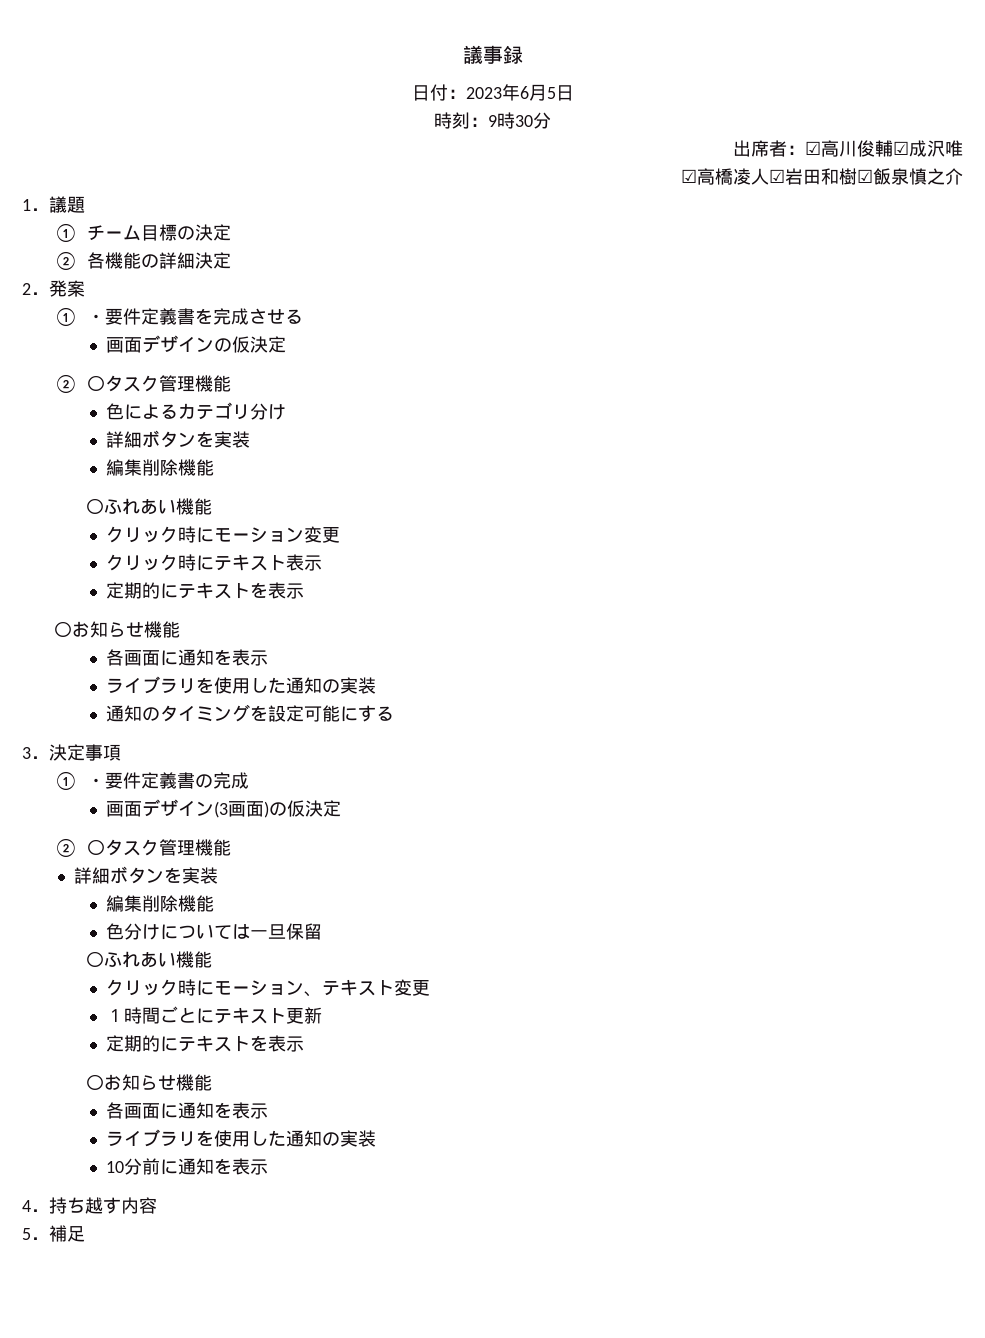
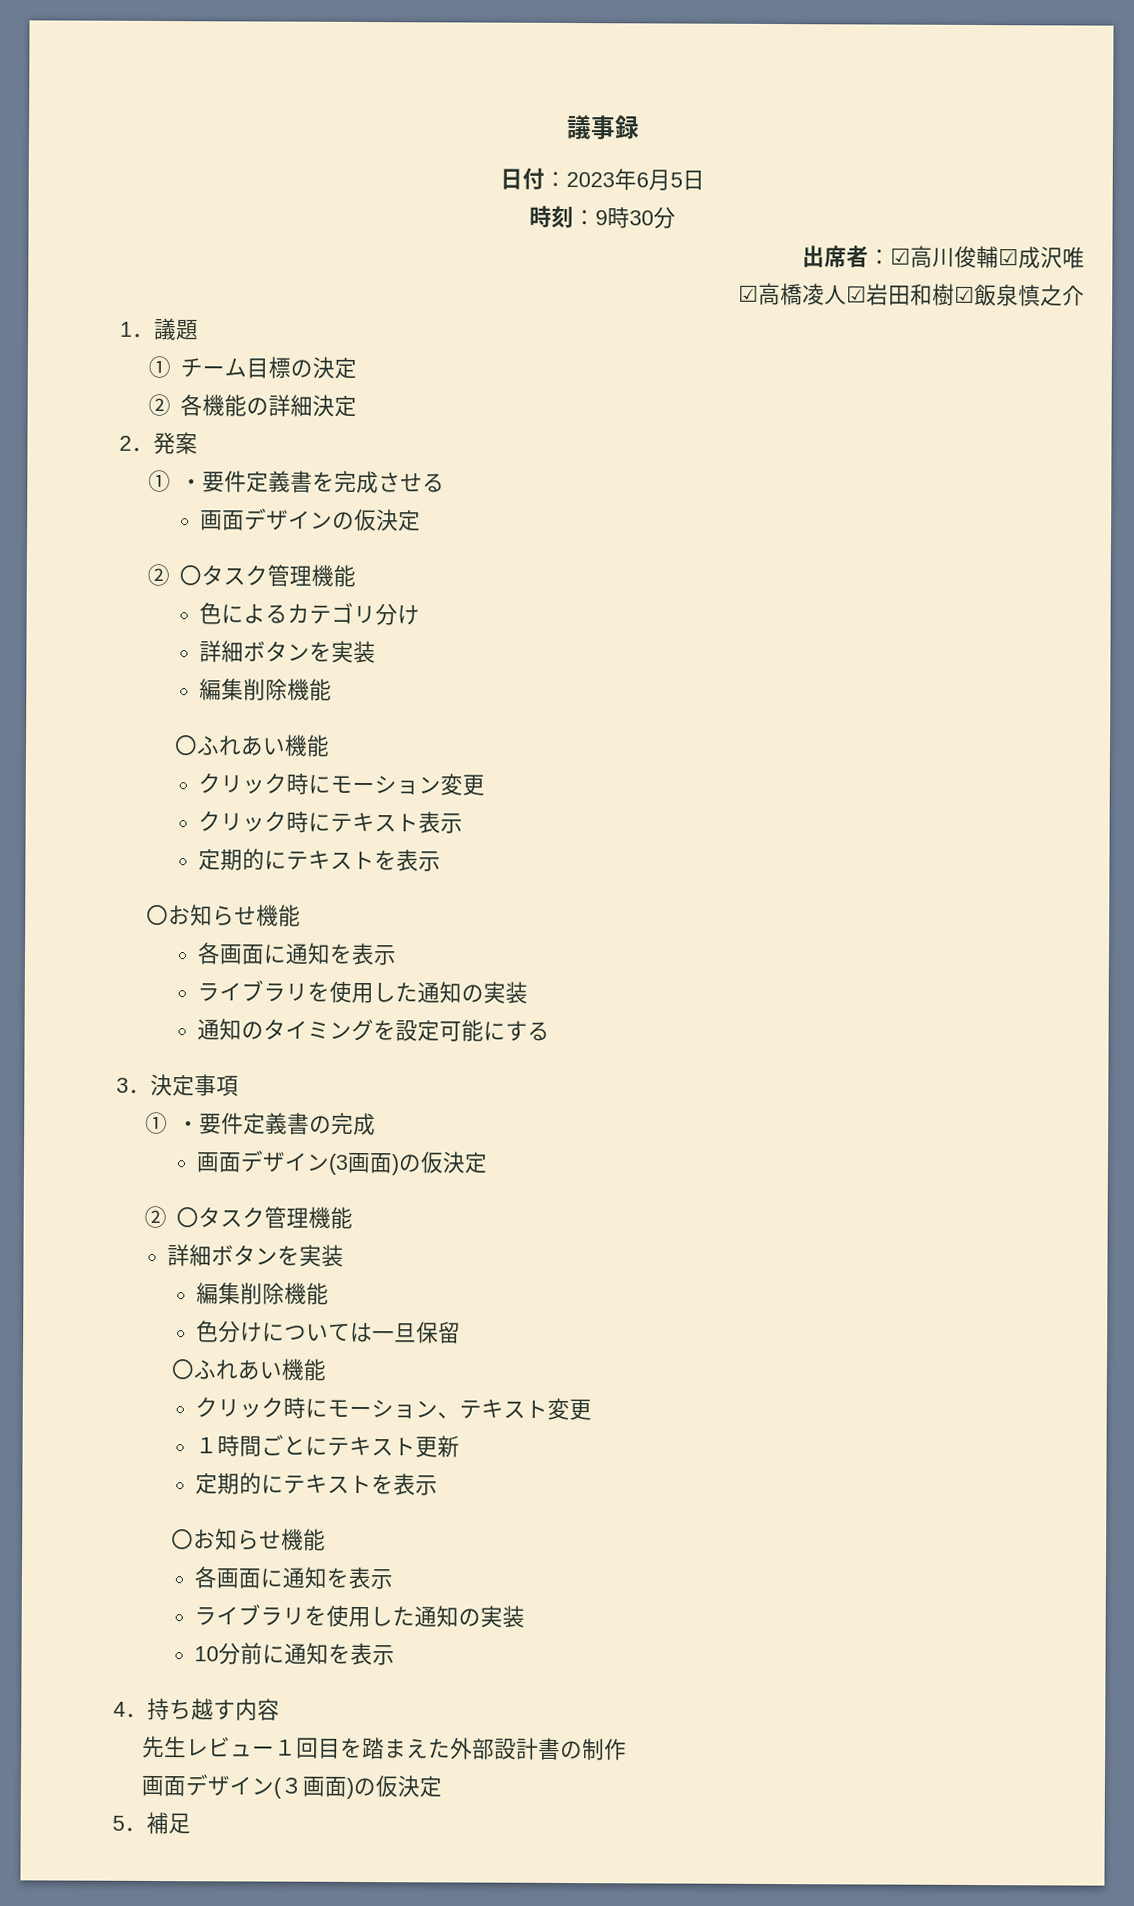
+ 先生レビュー１回目を踏まえた外部設計書の制作
+ 画面デザイン(３画面)の仮決定

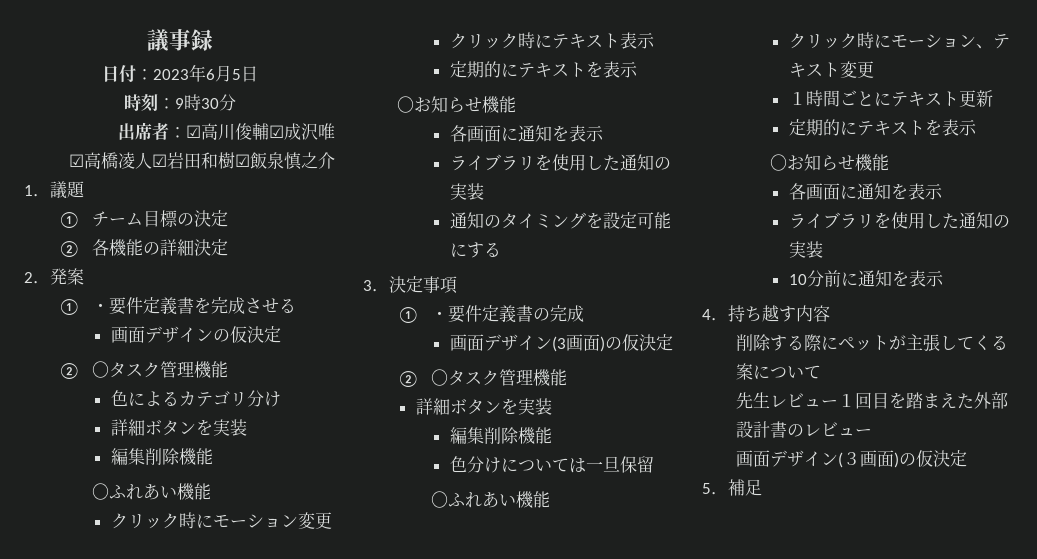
+ 削除する際にペットが主張してくる案について
- 先生レビュー１回目を踏まえた外部設計書の制作
+ 先生レビュー１回目を踏まえた外部設計書のレビュー

